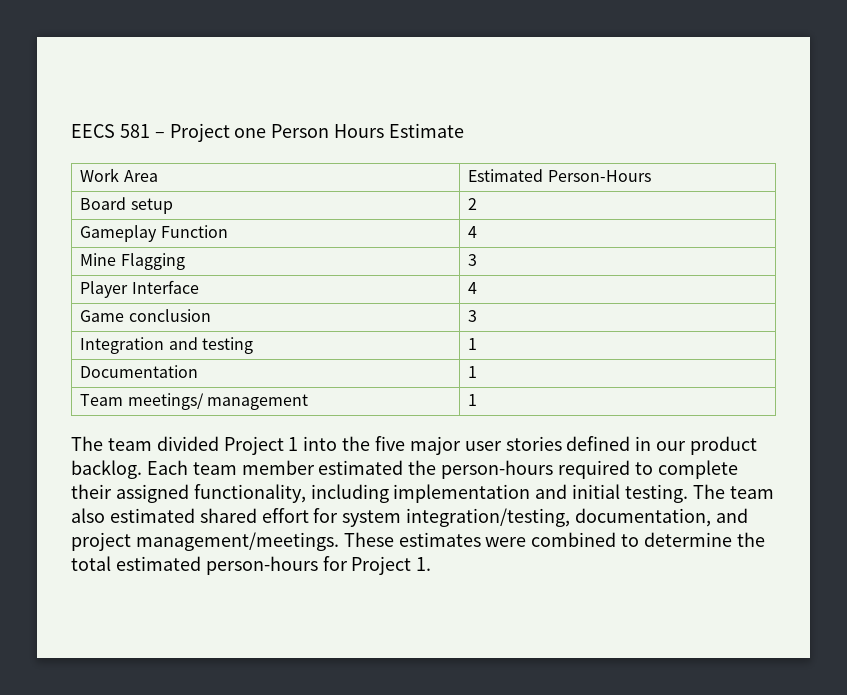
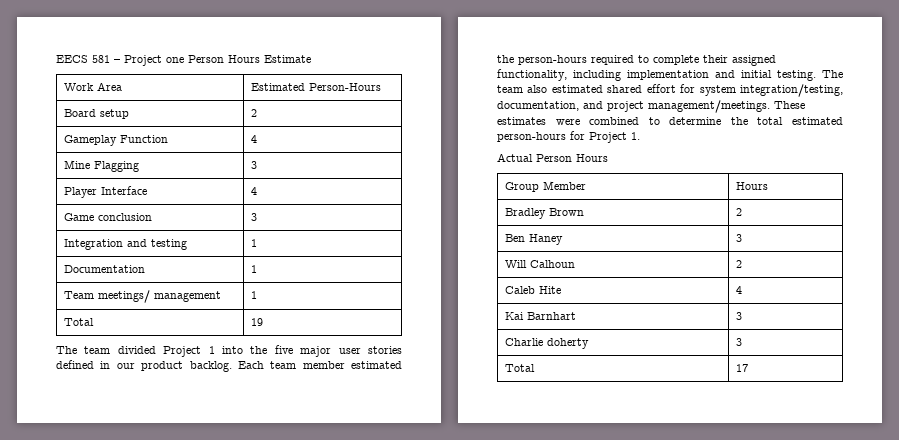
+ Total | 19
+ Actual Person Hours
+ Group Member | Hours
+ Bradley Brown | 2
+ Ben Haney | 3
+ Will Calhoun | 2
+ Caleb Hite | 4
+ Kai Barnhart | 3
+ Charlie doherty | 3
+ Total | 17

